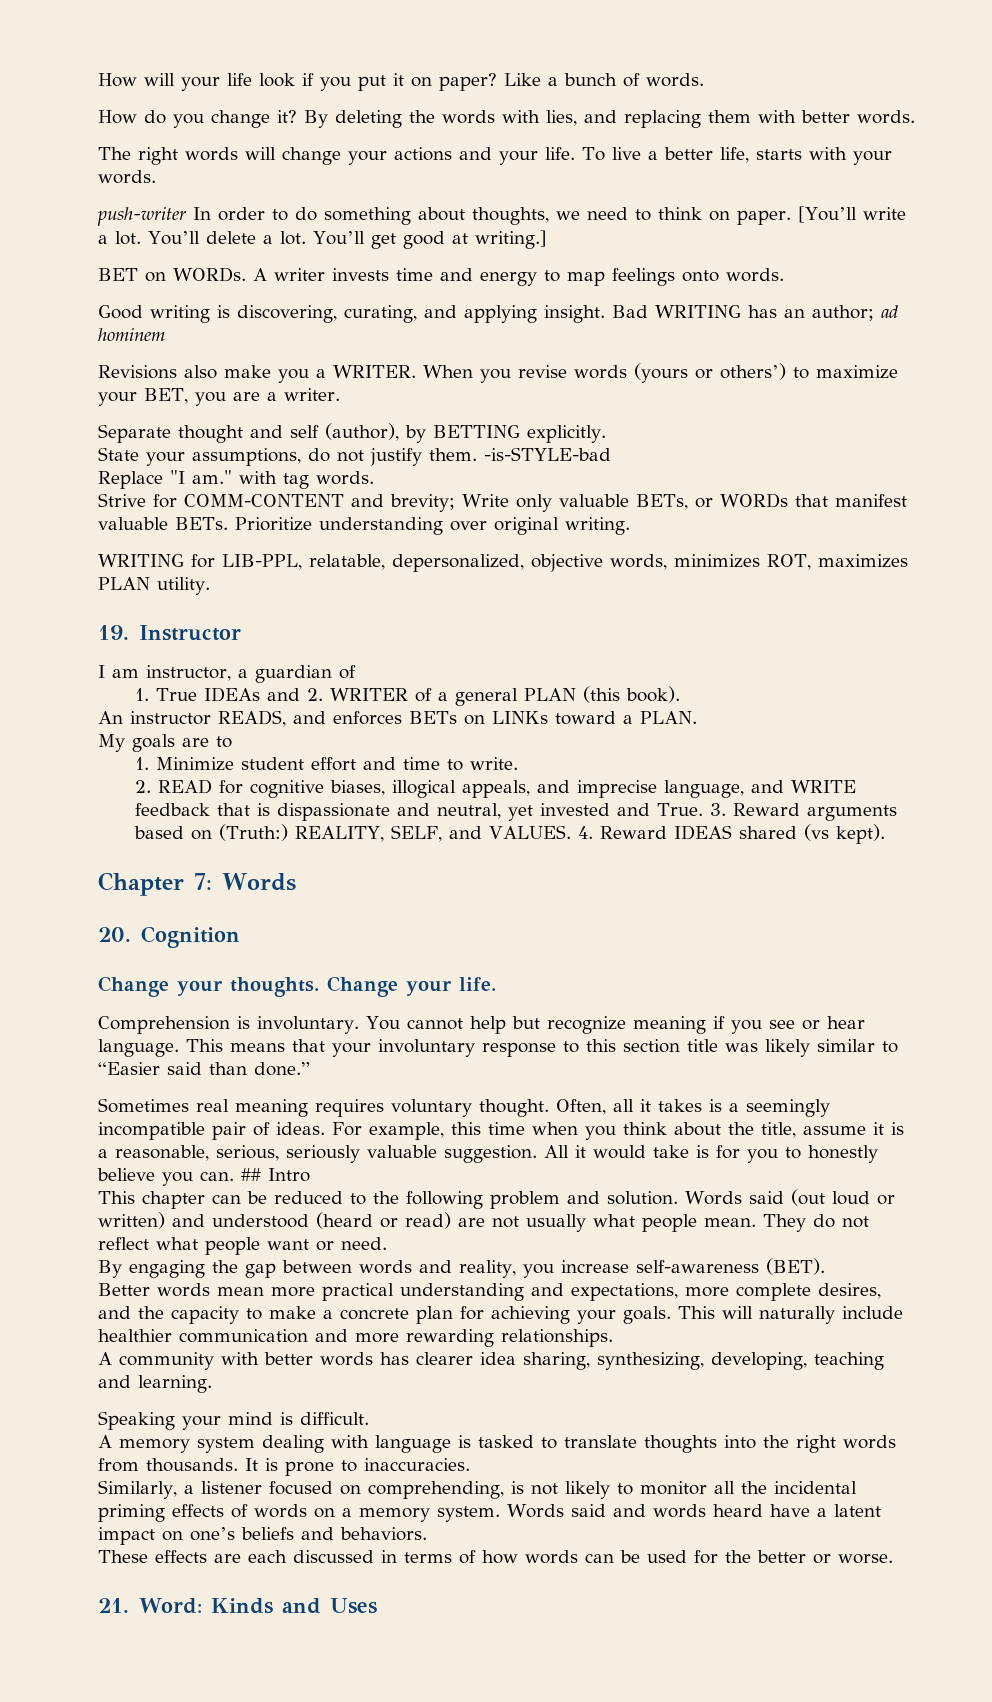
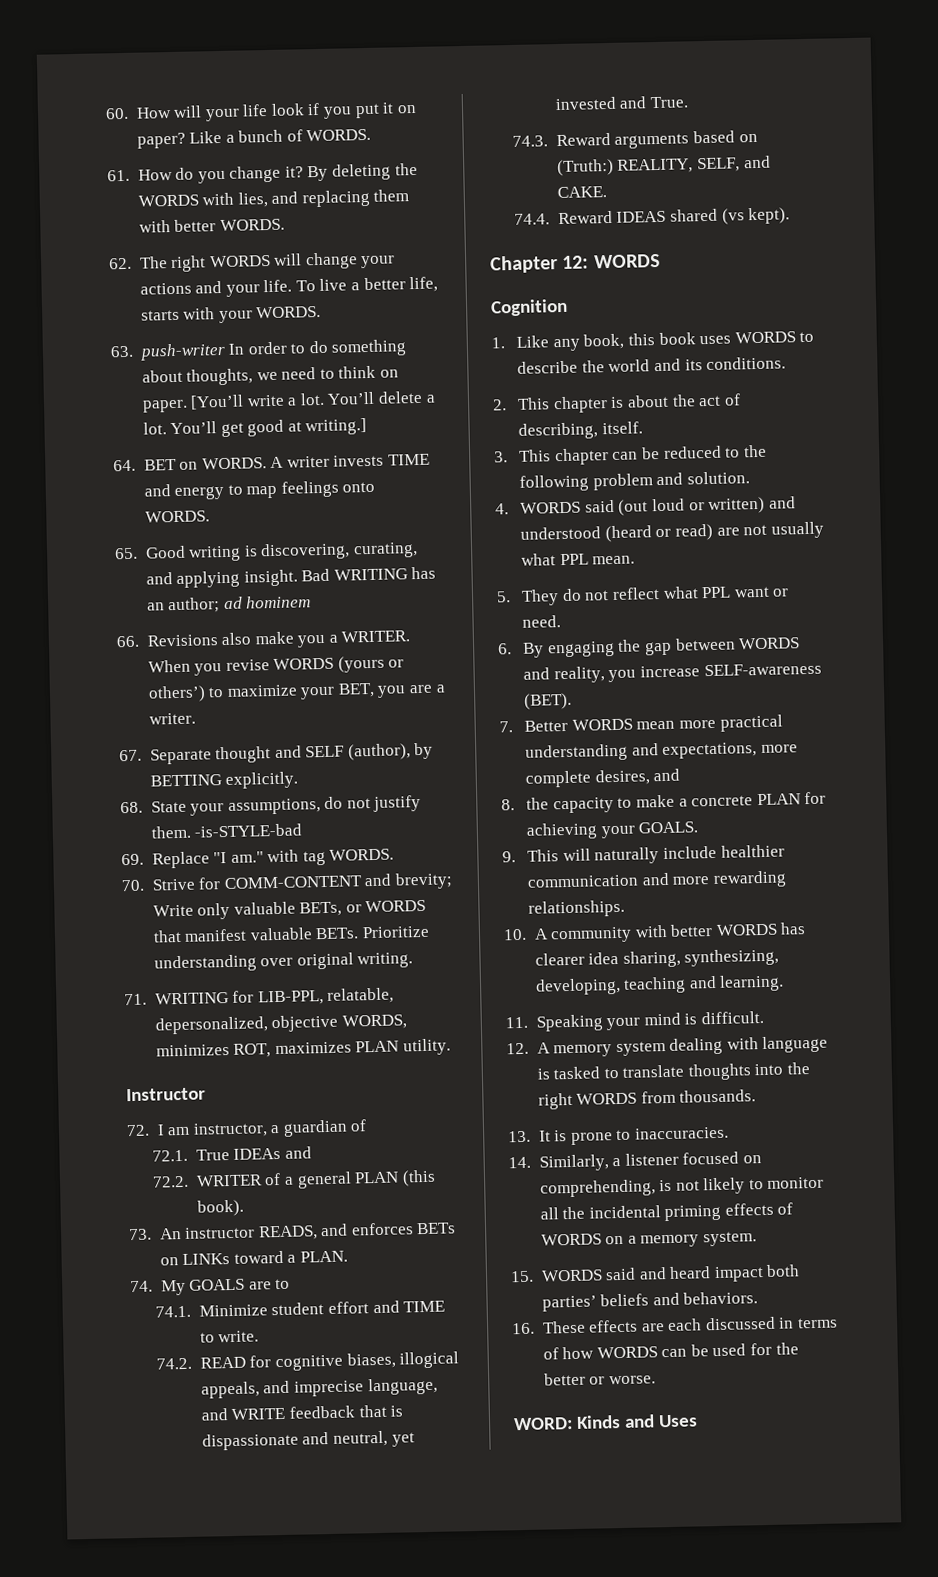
- How will your life look if you put it on paper?
+ 60. How will your life look if you put it on paper?
- Like a bunch of words.
- How do you change it?
+ Like a bunch of WORDS.
+ 61. How do you change it?
- By deleting the words with lies, and replacing them with better words.
- The right words will change your actions and your life.
+ By deleting the WORDS with lies, and replacing them with better WORDS.
+ 62. The right WORDS will change your actions and your life.
- To live a better life, starts with your words.
- push-writer In order to do something about thoughts, we need to think on paper.
+ To live a better life, starts with your WORDS.
+ 63. push-writer In order to do something about thoughts, we need to think on paper.
- BET on WORDs.
+ 64. BET on WORDS.
- A writer invests time and energy to map feelings onto words.
- Good writing is discovering, curating, and applying insight.
+ A writer invests TIME and energy to map feelings onto WORDS.
+ 65. Good writing is discovering, curating, and applying insight.
- Revisions also make you a WRITER.
+ 66. Revisions also make you a WRITER.
- When you revise words (yours or others’) to maximize your BET, you are a writer.
+ When you revise WORDS (yours or others’) to maximize your BET, you are a writer.
- Separate thought and self (author), by BETTING explicitly.
+ 67. Separate thought and SELF (author), by BETTING explicitly.
- State your assumptions, do not justify them.
+ 68. State your assumptions, do not justify them.
- Replace "I am." with tag words.
- Strive for COMM-CONTENT and brevity; Write only valuable BETs, or WORDs that manifest valuable BETs.
+ 69. Replace "I am." with tag WORDS.
+ 70. Strive for COMM-CONTENT and brevity; Write only valuable BETs, or WORDS that manifest valuable BETs.
- WRITING for LIB-PPL, relatable, depersonalized, objective words, minimizes ROT, maximizes PLAN utility.
+ 71. WRITING for LIB-PPL, relatable, depersonalized, objective WORDS, minimizes ROT, maximizes PLAN utility.
- 19. Instructor
+ Instructor
- I am instructor, a guardian of
+ 72. I am instructor, a guardian of
- 1. True IDEAs and 2. WRITER of a general PLAN (this book).
+ 72.1. True IDEAs and
+ 72.2. WRITER of a general PLAN (this book).
- An instructor READS, and enforces BETs on LINKs toward a PLAN.
+ 73. An instructor READS, and enforces BETs on LINKs toward a PLAN.
- My goals are to
+ 74. My GOALS are to
- 1. Minimize student effort and time to write.
+ 74.1. Minimize student effort and TIME to write.
- 2. READ for cognitive biases, illogical appeals, and imprecise language, and WRITE feedback that is dispassionate and neutral, yet invested and True. 3. Reward arguments based on (Truth:) REALITY, SELF, and VALUES. 4. Reward IDEAS shared (vs kept).
+ 74.2. READ for cognitive biases, illogical appeals, and imprecise language, and WRITE feedback that is dispassionate and neutral, yet invested and True.
+ 74.3. Reward arguments based on (Truth:) REALITY, SELF, and CAKE.
+ 74.4. Reward IDEAS shared (vs kept).
- Chapter 7: Words
- 20. Cognition
- Change your thoughts. Change your life.
- Comprehension is involuntary. You cannot help but recognize meaning if you see or hear language. This means that your involuntary response to this section title was likely similar to “Easier said than done.”
- Sometimes real meaning requires voluntary thought. Often, all it takes is a seemingly incompatible pair of ideas. For example, this time when you think about the title, assume it is a reasonable, serious, seriously valuable suggestion. All it would take is for you to honestly believe you can. ## Intro
- This chapter can be reduced to the following problem and solution. Words said (out loud or written) and understood (heard or read) are not usually what people mean. They do not reflect what people want or need.
+ Chapter 12: WORDS
+ Cognition
+ 1. Like any book, this book uses WORDS to describe the world and its conditions.
+ 2. This chapter is about the act of describing, itself.
+ 3. This chapter can be reduced to the following problem and solution.
+ 4. WORDS said (out loud or written) and understood (heard or read) are not usually what PPL mean.
+ 5. They do not reflect what PPL want or need.
- By engaging the gap between words and reality, you increase self-awareness (BET).
+ 6. By engaging the gap between WORDS and reality, you increase SELF-awareness (BET).
- Better words mean more practical understanding and expectations, more complete desires, and the capacity to make a concrete plan for achieving your goals. This will naturally include healthier communication and more rewarding relationships.
+ 7. Better WORDS mean more practical understanding and expectations, more complete desires, and
+ 8. the capacity to make a concrete PLAN for achieving your GOALS.
+ 9. This will naturally include healthier communication and more rewarding relationships.
- A community with better words has clearer idea sharing, synthesizing, developing, teaching and learning.
+ 10. A community with better WORDS has clearer idea sharing, synthesizing, developing, teaching and learning.
- Speaking your mind is difficult.
+ 11. Speaking your mind is difficult.
- A memory system dealing with language is tasked to translate thoughts into the right words from thousands. It is prone to inaccuracies.
+ 12. A memory system dealing with language is tasked to translate thoughts into the right WORDS from thousands.
+ 13. It is prone to inaccuracies.
- Similarly, a listener focused on comprehending, is not likely to monitor all the incidental priming effects of words on a memory system. Words said and words heard have a latent impact on one’s beliefs and behaviors.
+ 14. Similarly, a listener focused on comprehending, is not likely to monitor all the incidental priming effects of WORDS on a memory system.
+ 15. WORDS said and heard impact both parties’ beliefs and behaviors.
- These effects are each discussed in terms of how words can be used for the better or worse.
+ 16. These effects are each discussed in terms of how WORDS can be used for the better or worse.
- 21. Word: Kinds and Uses
+ WORD: Kinds and Uses

